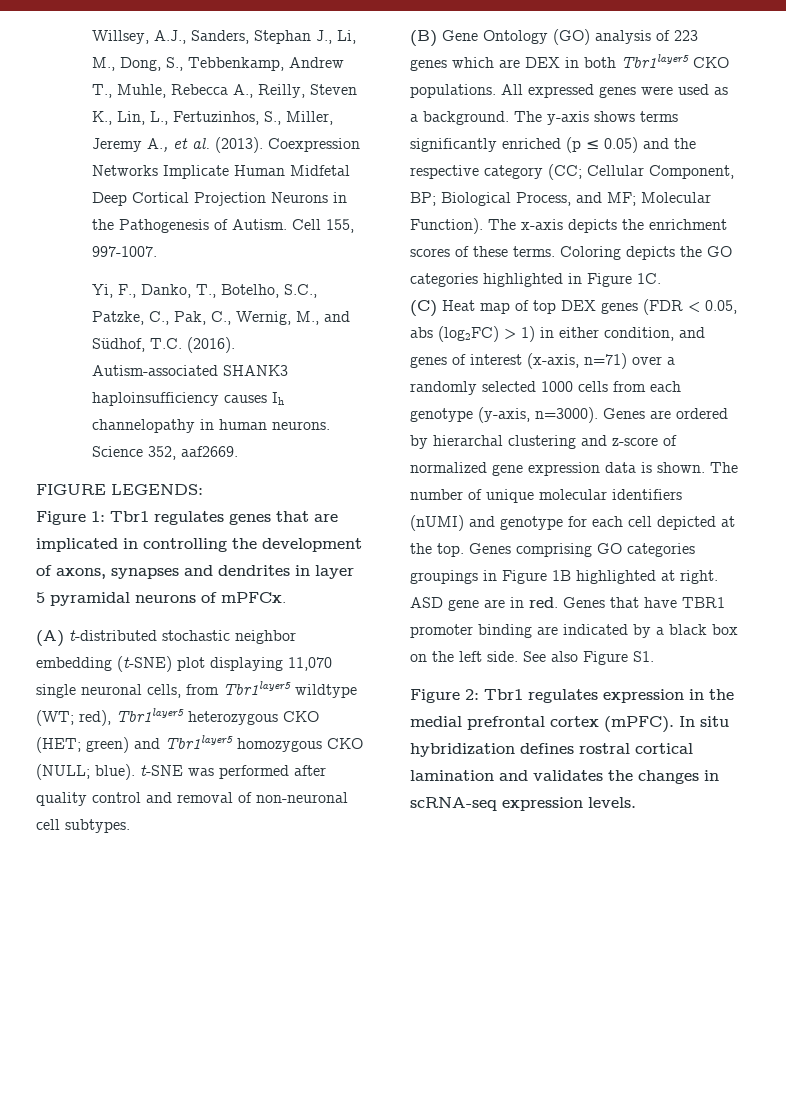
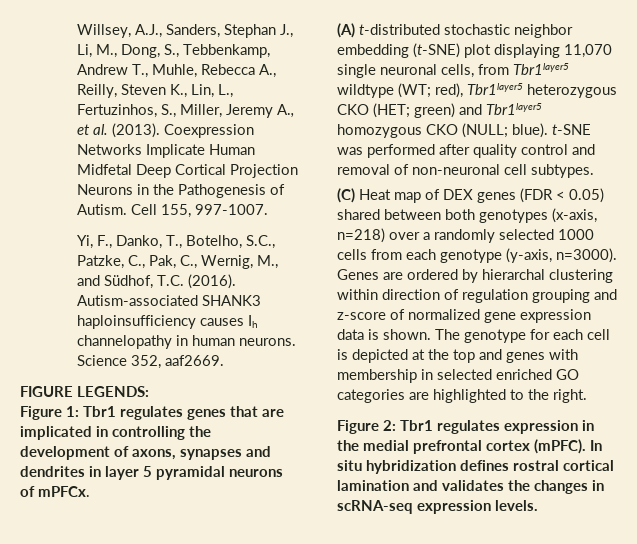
- (B) Gene Ontology (GO) analysis of 223 genes which are DEX in both Tbr1layer5 CKO populations. All expressed genes were used as a background. The y-axis shows terms significantly enriched (p ≤ 0.05) and the respective category (CC; Cellular Component, BP; Biological Process, and MF; Molecular Function). The x-axis depicts the enrichment scores of these terms. Coloring depicts the GO categories highlighted in Figure 1C.
- (C) Heat map of top DEX genes (FDR < 0.05, abs (log2FC) > 1) in either condition, and genes of interest (x-axis, n=71) over a randomly selected 1000 cells from each genotype (y-axis, n=3000).
+ (C) Heat map of DEX genes (FDR < 0.05) shared between both genotypes (x-axis, n=218) over a randomly selected 1000 cells from each genotype (y-axis, n=3000).
- Genes are ordered by hierarchal clustering and z-score of normalized gene expression data is shown.
+ Genes are ordered by hierarchal clustering within direction of regulation grouping and z-score of normalized gene expression data is shown.
- The number of unique molecular identifiers (nUMI) and genotype for each cell depicted at the top. Genes comprising GO categories groupings in Figure 1B highlighted at right. ASD gene are in red. Genes that have TBR1 promoter binding are indicated by a black box on the left side. See also Figure S1.
+ The genotype for each cell is depicted at the top and genes with membership in selected enriched GO categories are highlighted to the right.

